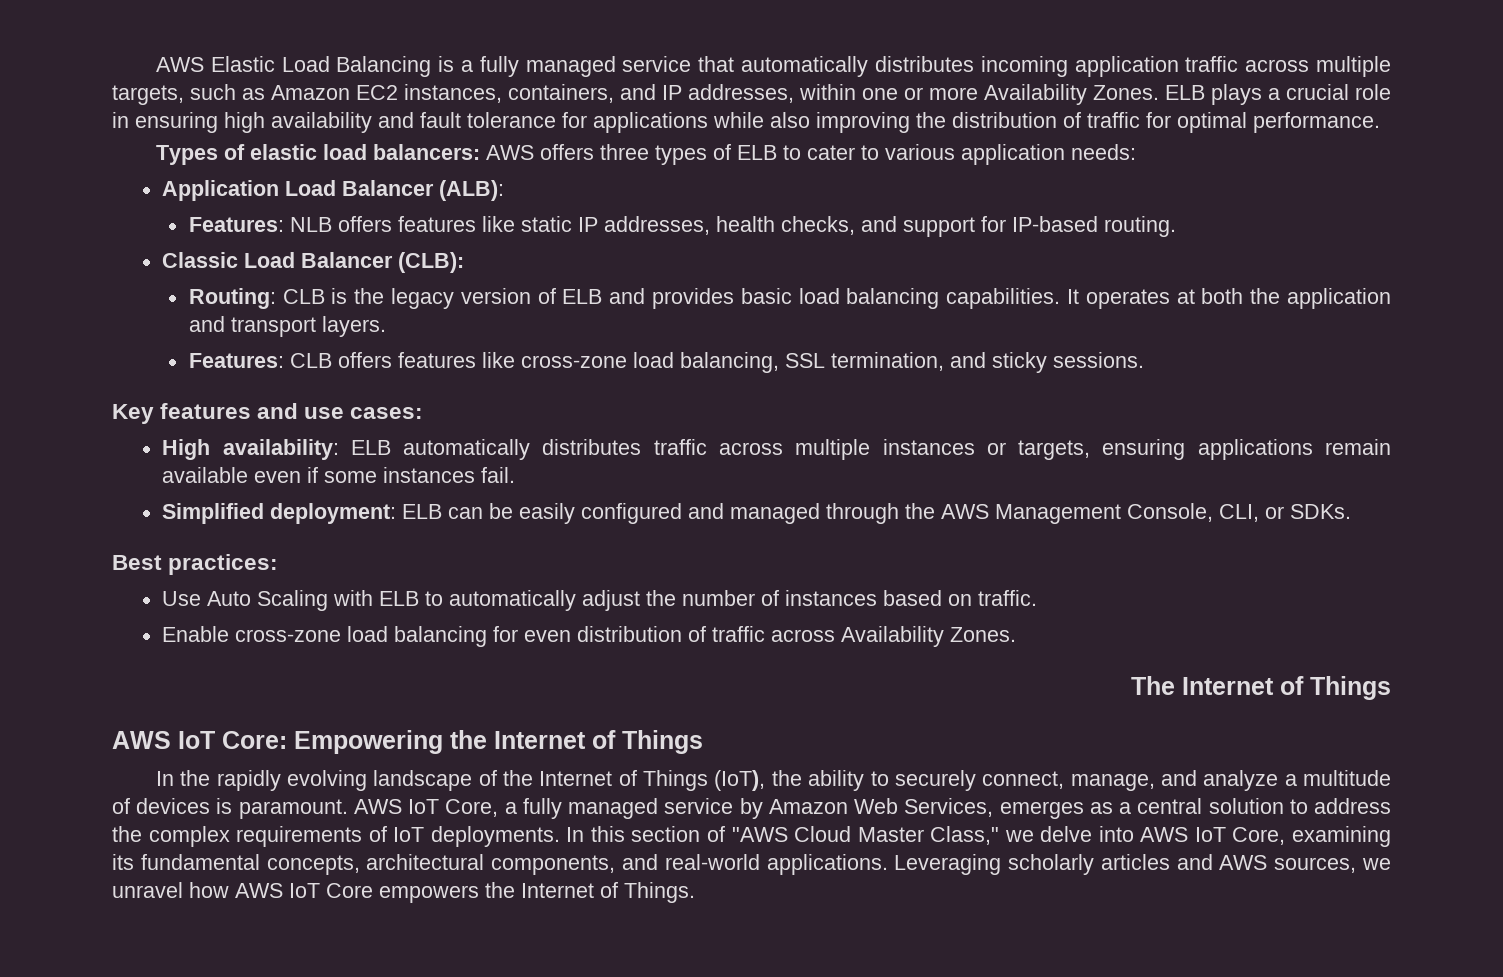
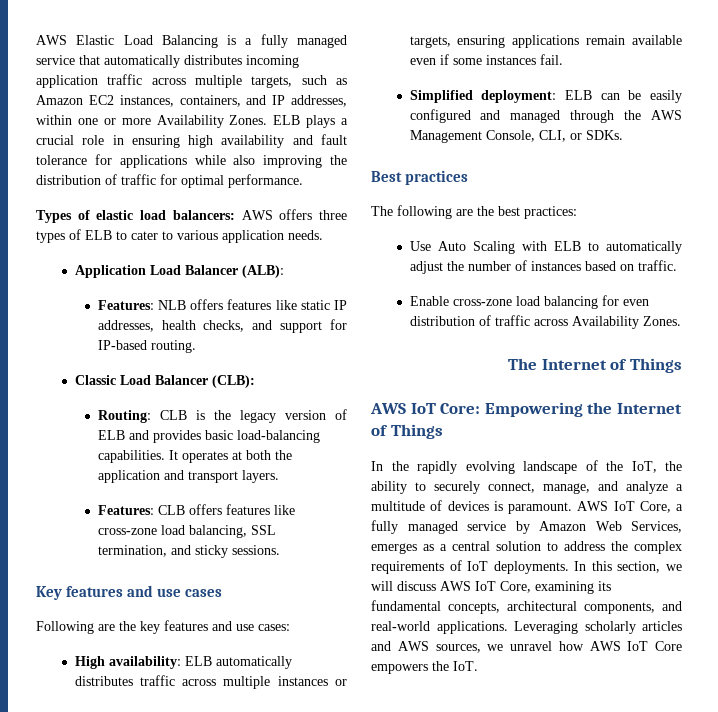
- Types of elastic load balancers: AWS offers three types of ELB to cater to various application needs:
+ Types of elastic load balancers: AWS offers three types of ELB to cater to various application needs.
- Routing: CLB is the legacy version of ELB and provides basic load balancing capabilities.
+ Routing: CLB is the legacy version of ELB and provides basic load-balancing capabilities.
- Key features and use cases:
+ Key features and use cases
+ Following are the key features and use cases:
- Best practices:
+ Best practices
+ The following are the best practices:
- In the rapidly evolving landscape of the Internet of Things (IoT), the ability to securely connect, manage, and analyze a multitude of devices is paramount.
+ In the rapidly evolving landscape of the IoT, the ability to securely connect, manage, and analyze a multitude of devices is paramount.
- In this section of "AWS Cloud Master Class," we delve into AWS IoT Core, examining its fundamental concepts, architectural components, and real-world applications.
+ In this section, we will discuss AWS IoT Core, examining its fundamental concepts, architectural components, and real-world applications.
- Leveraging scholarly articles and AWS sources, we unravel how AWS IoT Core empowers the Internet of Things.
+ Leveraging scholarly articles and AWS sources, we unravel how AWS IoT Core empowers the IoT.

